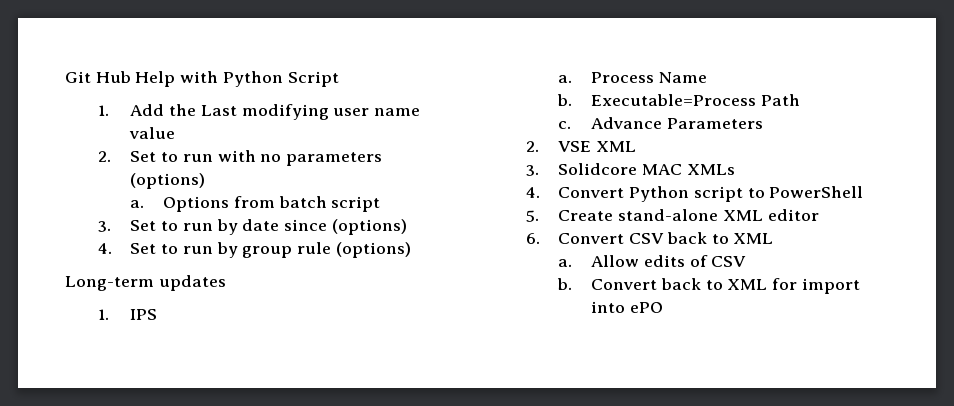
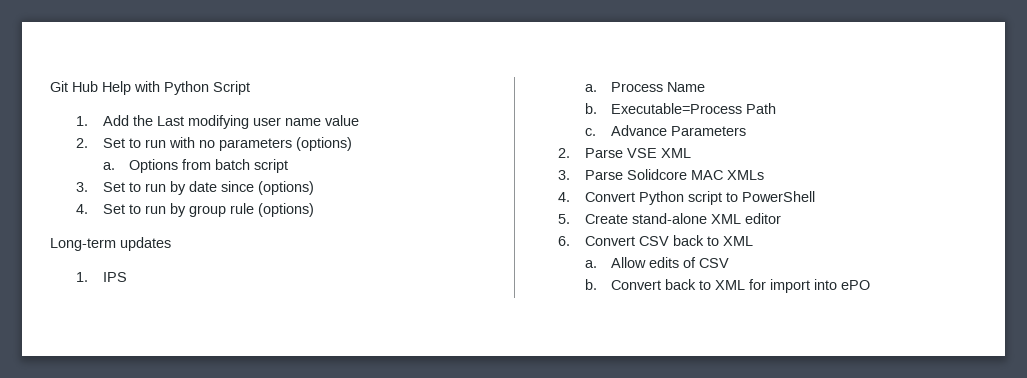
- 2. VSE XML
+ 2. Parse VSE XML
- 3. Solidcore MAC XMLs
+ 3. Parse Solidcore MAC XMLs

